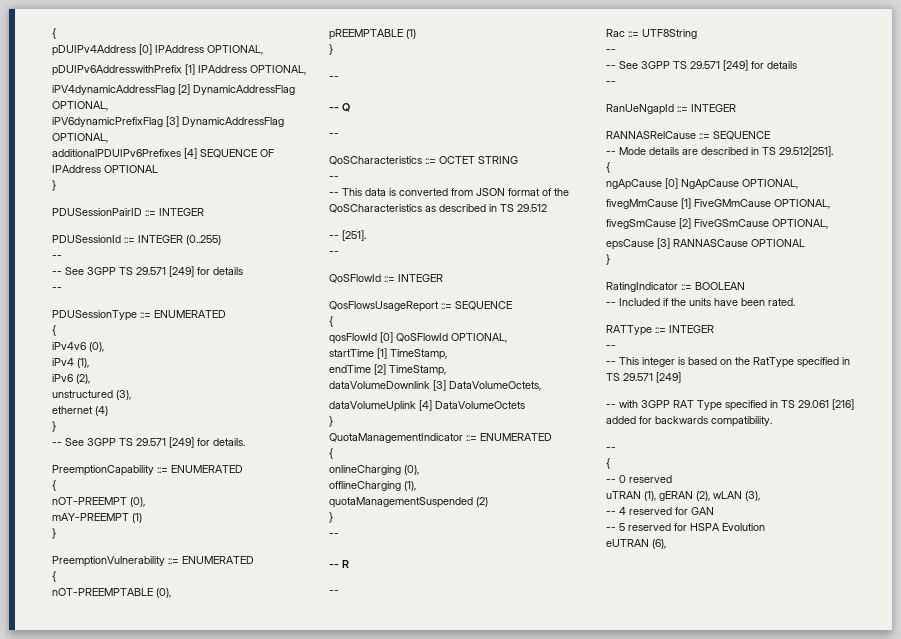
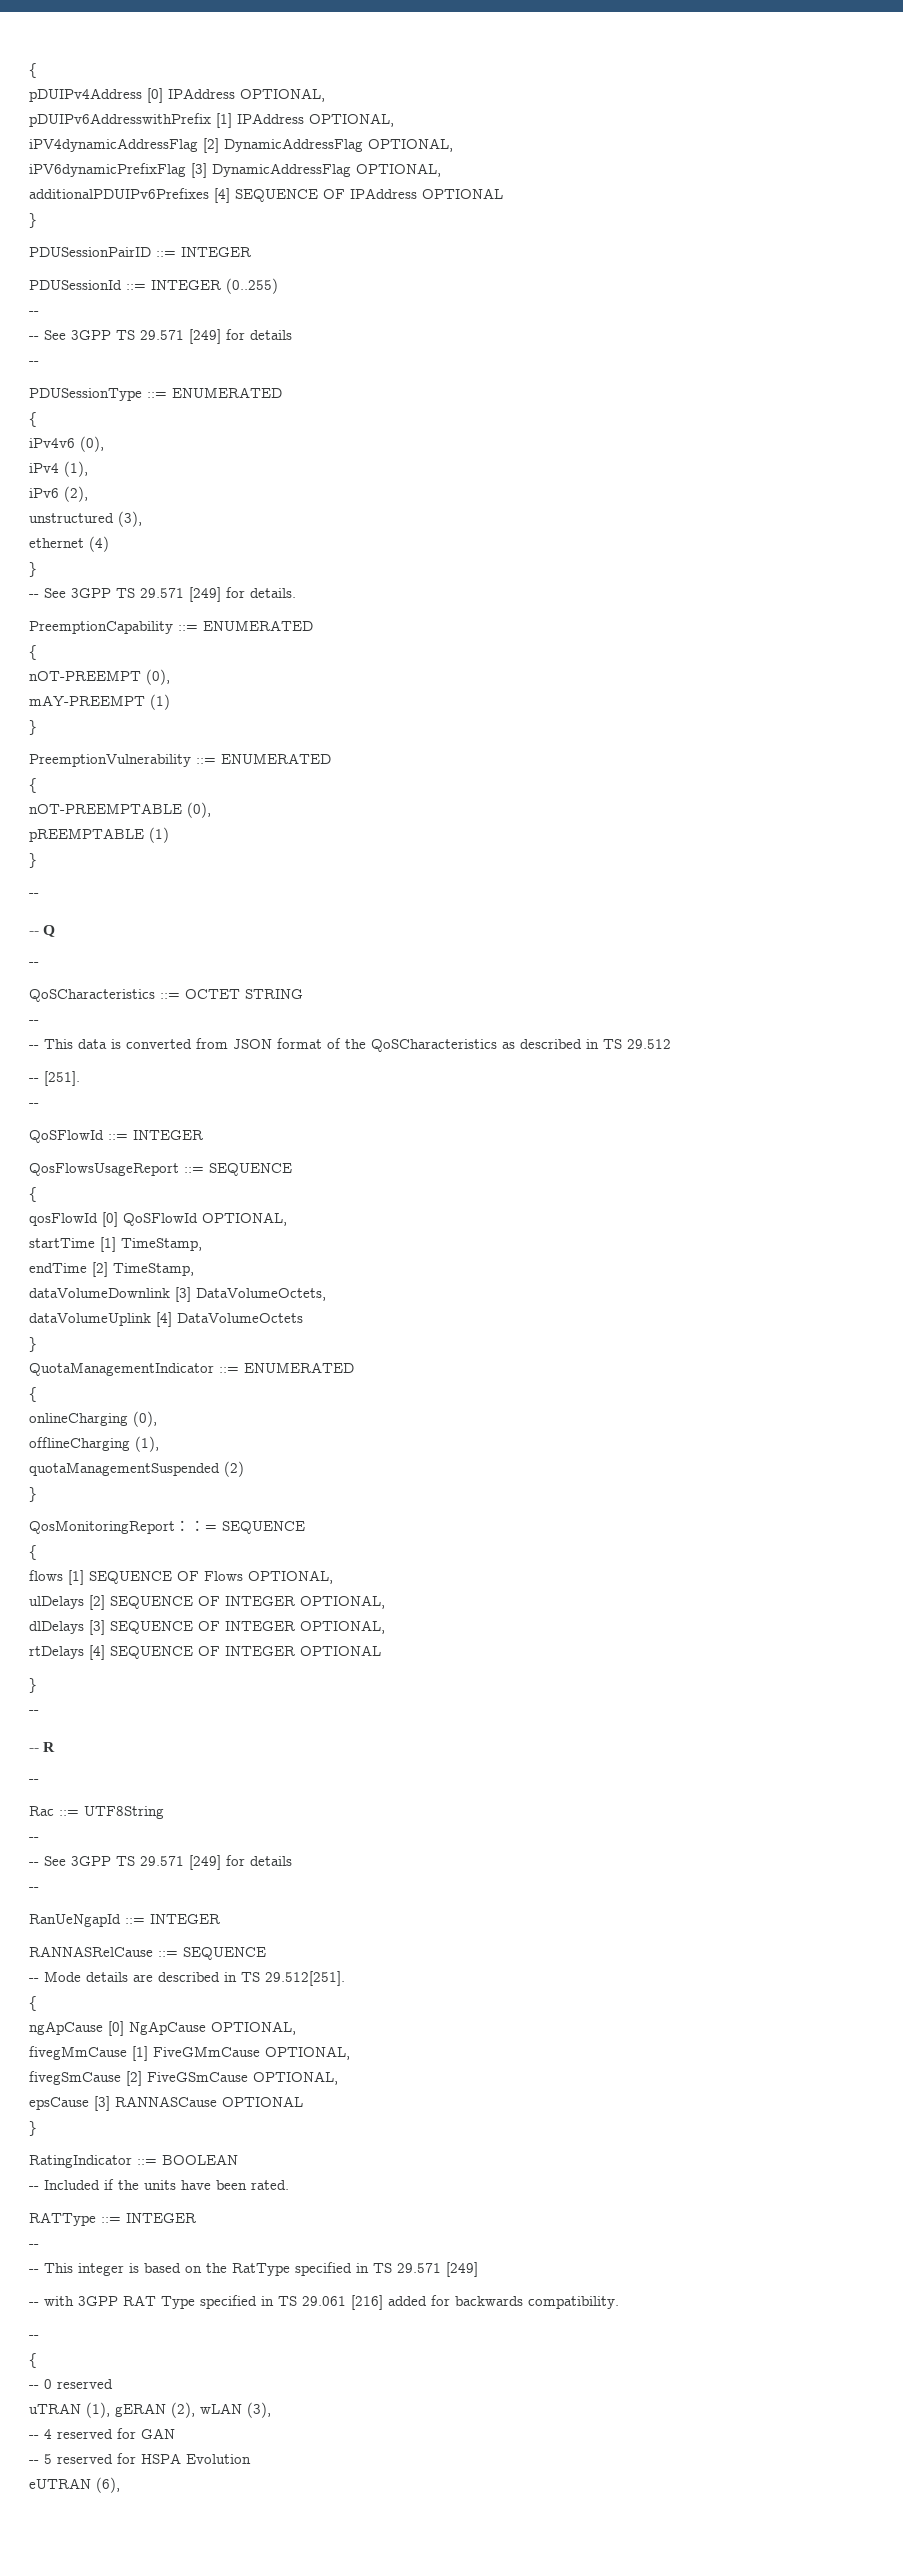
+ QosMonitoringReport：：= SEQUENCE
+ {
+ flows [1] SEQUENCE OF Flows OPTIONAL,
+ ulDelays [2] SEQUENCE OF INTEGER OPTIONAL,
+ dlDelays [3] SEQUENCE OF INTEGER OPTIONAL,
+ rtDelays [4] SEQUENCE OF INTEGER OPTIONAL
+ }

